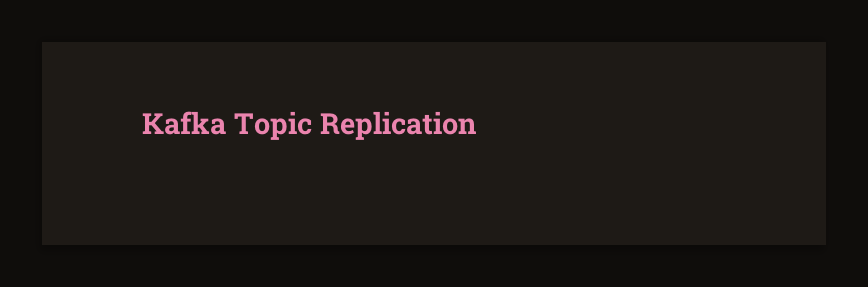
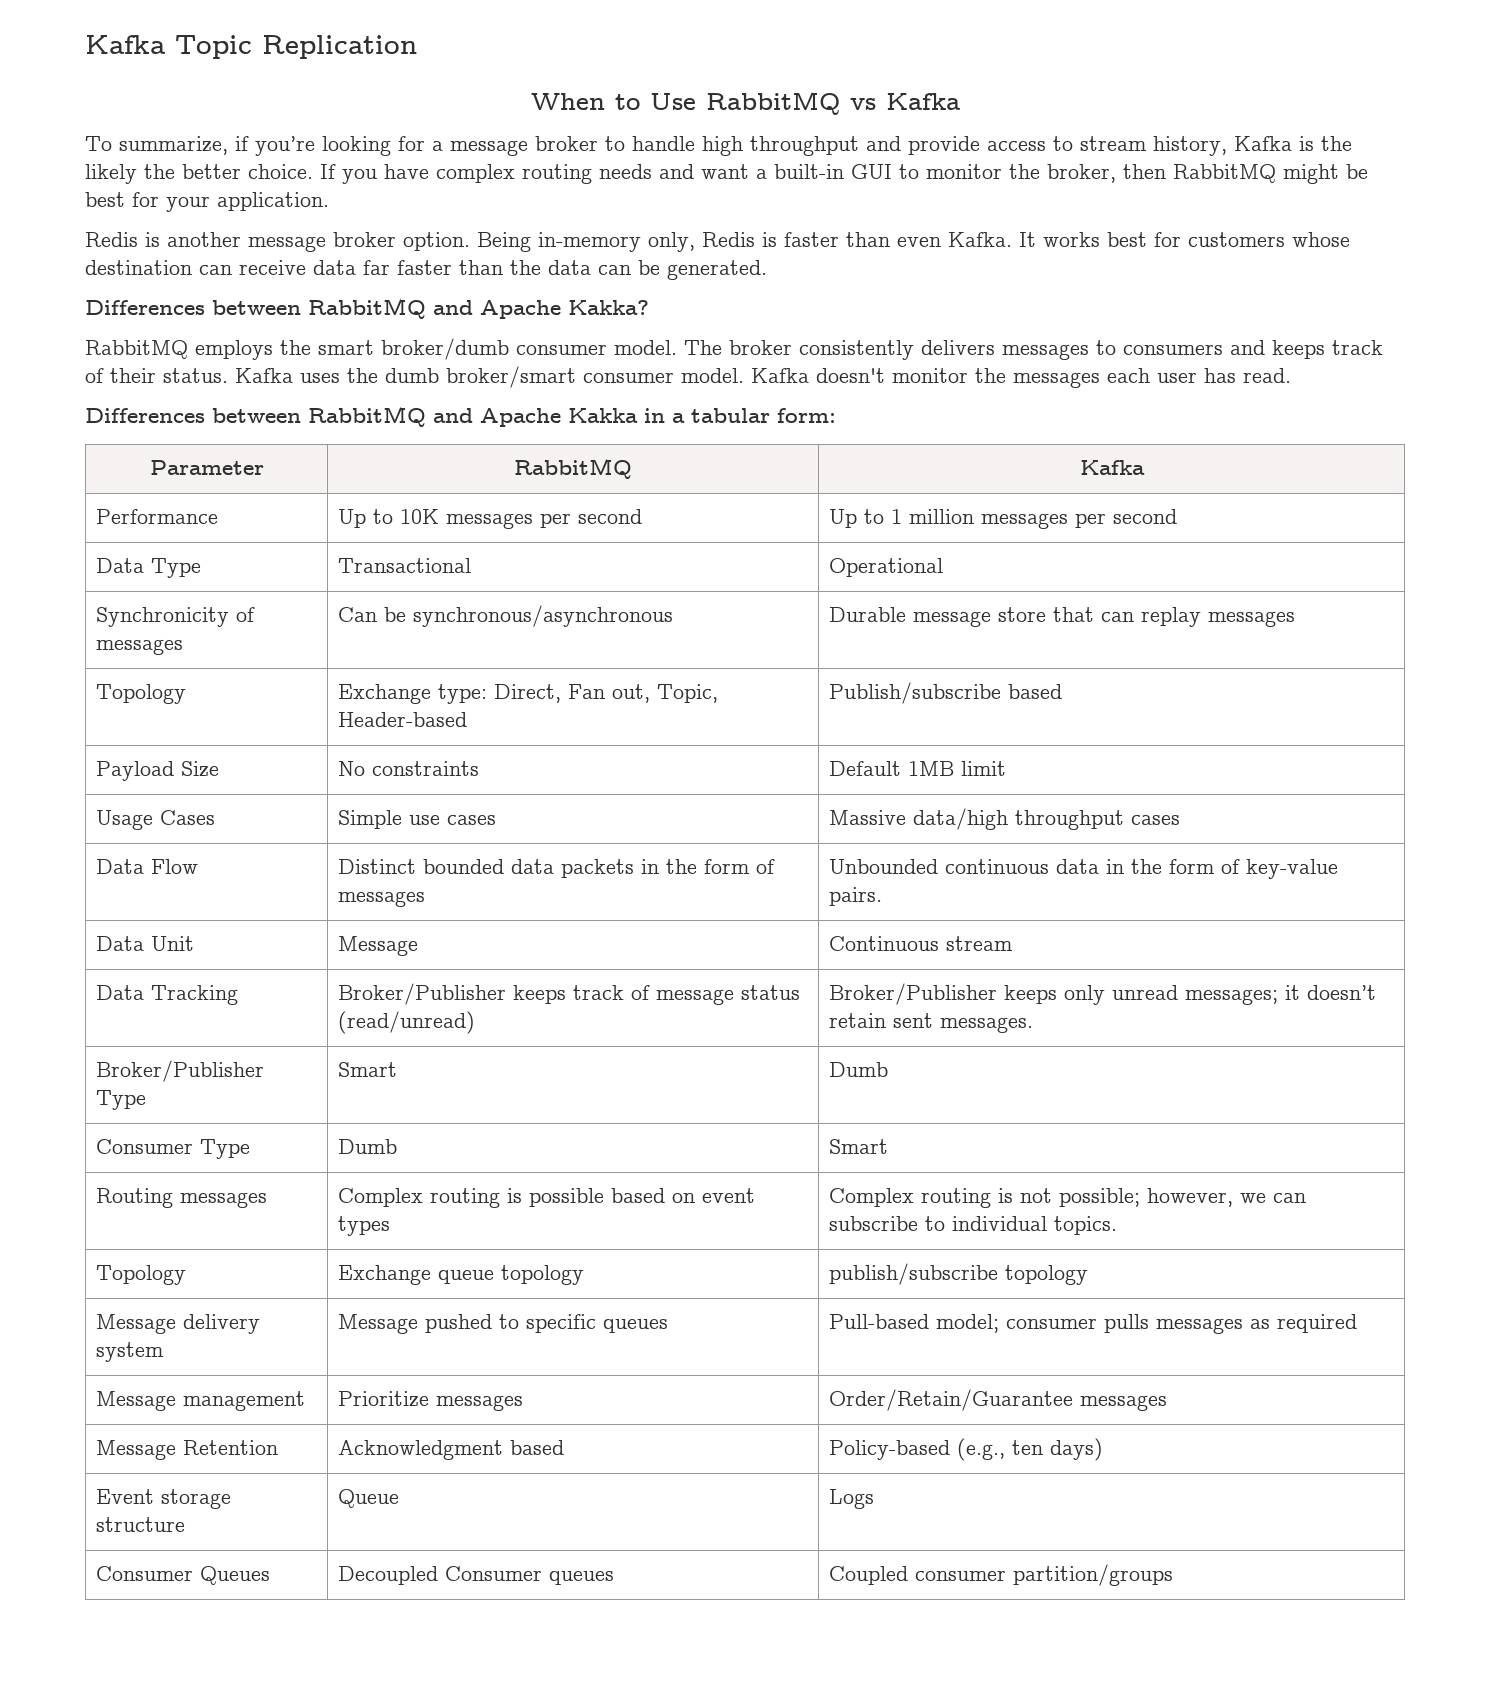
+ When to Use RabbitMQ vs Kafka
+ To summarize, if you’re looking for a message broker to handle high throughput and provide access to stream history, Kafka is the likely the better choice. If you have complex routing needs and want a built-in GUI to monitor the broker, then RabbitMQ might be best for your application.
+ Redis is another message broker option. Being in-memory only, Redis is faster than even Kafka. It works best for customers whose destination can receive data far faster than the data can be generated.
+ Differences between RabbitMQ and Apache Kakka?
+ RabbitMQ employs the smart broker/dumb consumer model. The broker consistently delivers messages to consumers and keeps track of their status. Kafka uses the dumb broker/smart consumer model. Kafka doesn't monitor the messages each user has read.
+ Differences between RabbitMQ and Apache Kakka in a tabular form:
+ Parameter | RabbitMQ | Kafka
+ Performance | Up to 10K messages per second | Up to 1 million messages per second
+ Data Type | Transactional | Operational
+ Synchronicity of messages | Can be synchronous/asynchronous | Durable message store that can replay messages
+ Topology | Exchange type: Direct, Fan out, Topic, Header-based | Publish/subscribe based
+ Payload Size | No constraints | Default 1MB limit
+ Usage Cases | Simple use cases | Massive data/high throughput cases
+ Data Flow | Distinct bounded data packets in the form of messages | Unbounded continuous data in the form of key-value pairs.
+ Data Unit | Message | Continuous stream
+ Data Tracking | Broker/Publisher keeps track of message status (read/unread) | Broker/Publisher keeps only unread messages; it doesn’t retain sent messages.
+ Broker/Publisher Type | Smart | Dumb
+ Consumer Type | Dumb | Smart
+ Routing messages | Complex routing is possible based on event types | Complex routing is not possible; however, we can subscribe to individual topics.
+ Topology | Exchange queue topology | publish/subscribe topology
+ Message delivery system | Message pushed to specific queues | Pull-based model; consumer pulls messages as required
+ Message management | Prioritize messages | Order/Retain/Guarantee messages
+ Message Retention | Acknowledgment based | Policy-based (e.g., ten days)
+ Event storage structure | Queue | Logs
+ Consumer Queues | Decoupled Consumer queues | Coupled consumer partition/groups

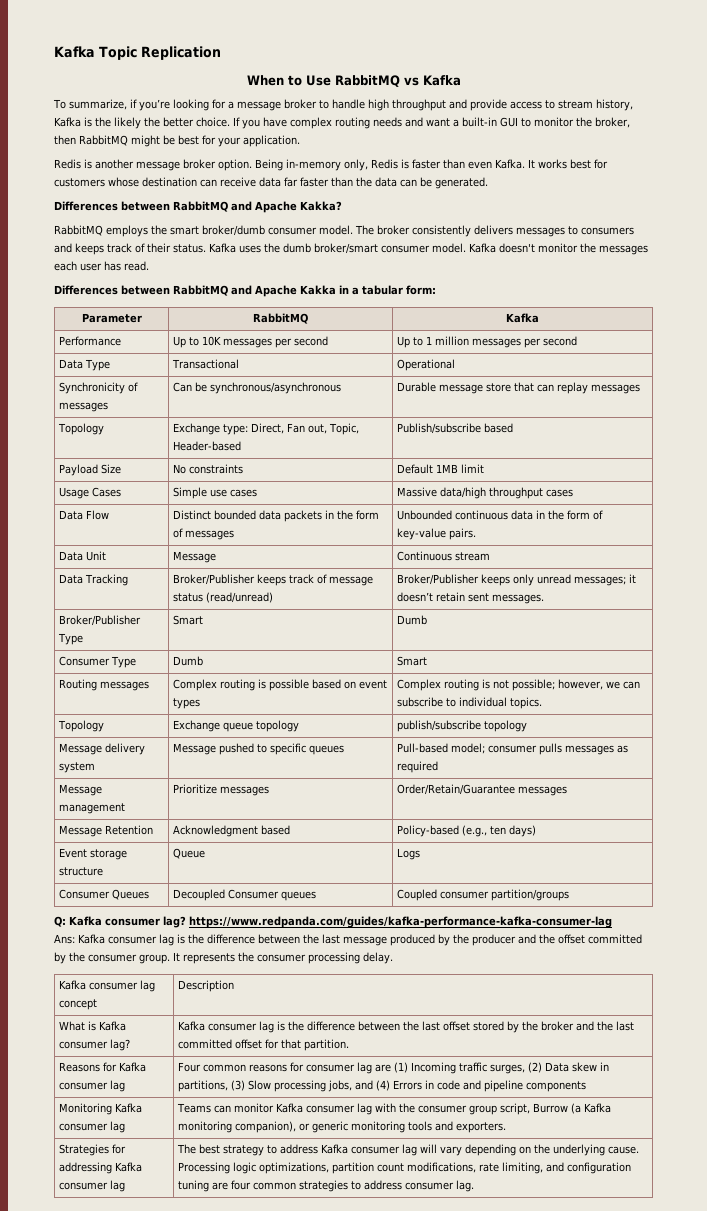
+ Q: Kafka consumer lag? https://www.redpanda.com/guides/kafka-performance-kafka-consumer-lag
+ Ans: Kafka consumer lag is the difference between the last message produced by the producer and the offset committed by the consumer group. It represents the consumer processing delay.
+ Kafka consumer lag concept | Description
+ What is Kafka consumer lag? | Kafka consumer lag is the difference between the last offset stored by the broker and the last committed offset for that partition.
+ Reasons for Kafka consumer lag | Four common reasons for consumer lag are (1) Incoming traffic surges, (2) Data skew in partitions, (3) Slow processing jobs, and (4) Errors in code and pipeline components
+ Monitoring Kafka consumer lag | Teams can monitor Kafka consumer lag with the consumer group script, Burrow (a Kafka monitoring companion), or generic monitoring tools and exporters.
+ Strategies for addressing Kafka consumer lag | The best strategy to address Kafka consumer lag will vary depending on the underlying cause. Processing logic optimizations, partition count modifications, rate limiting, and configuration tuning are four common strategies to address consumer lag.

